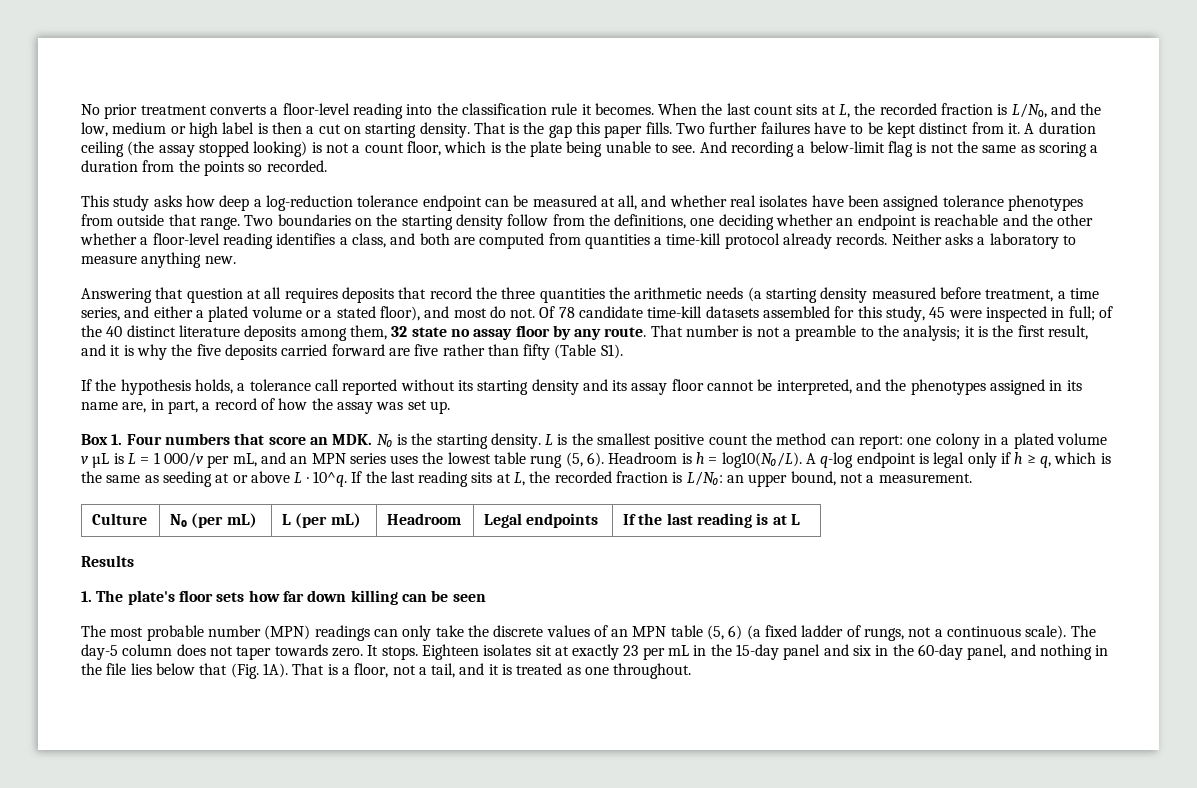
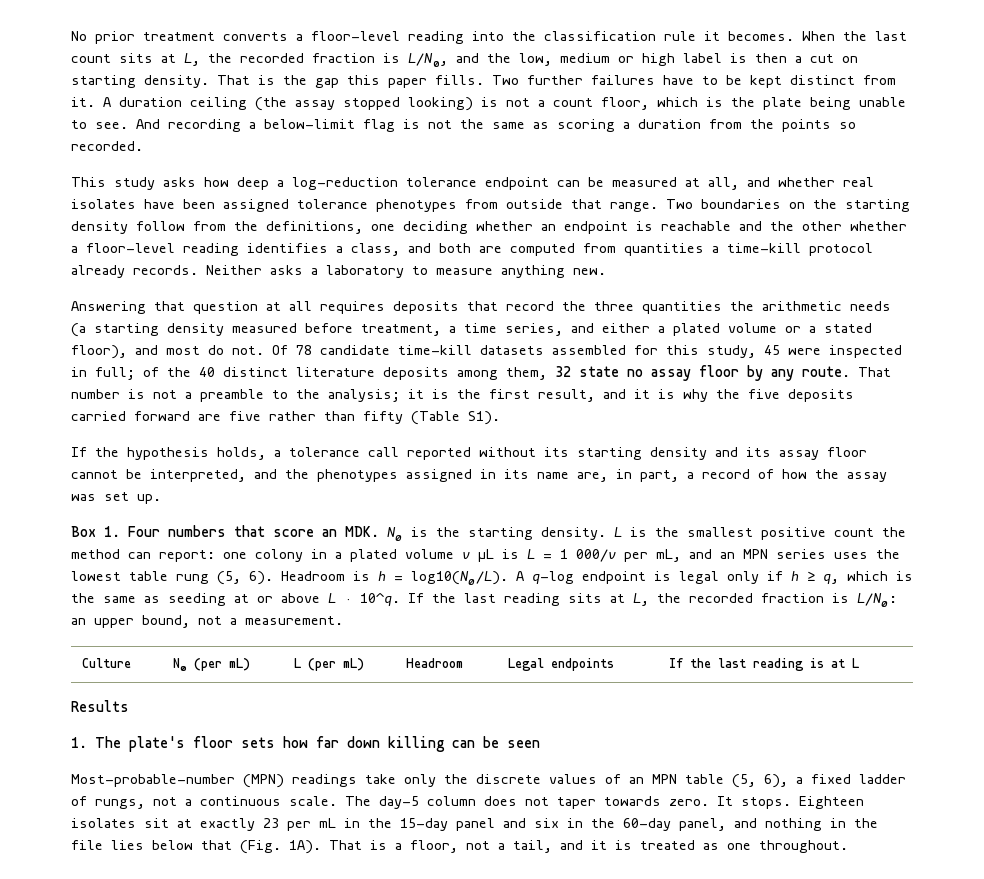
- The most probable number (MPN) readings can only take the discrete values of an MPN table (5, 6) (a fixed ladder of rungs, not a continuous scale).
+ Most-probable-number (MPN) readings take only the discrete values of an MPN table (5, 6), a fixed ladder of rungs, not a continuous scale.

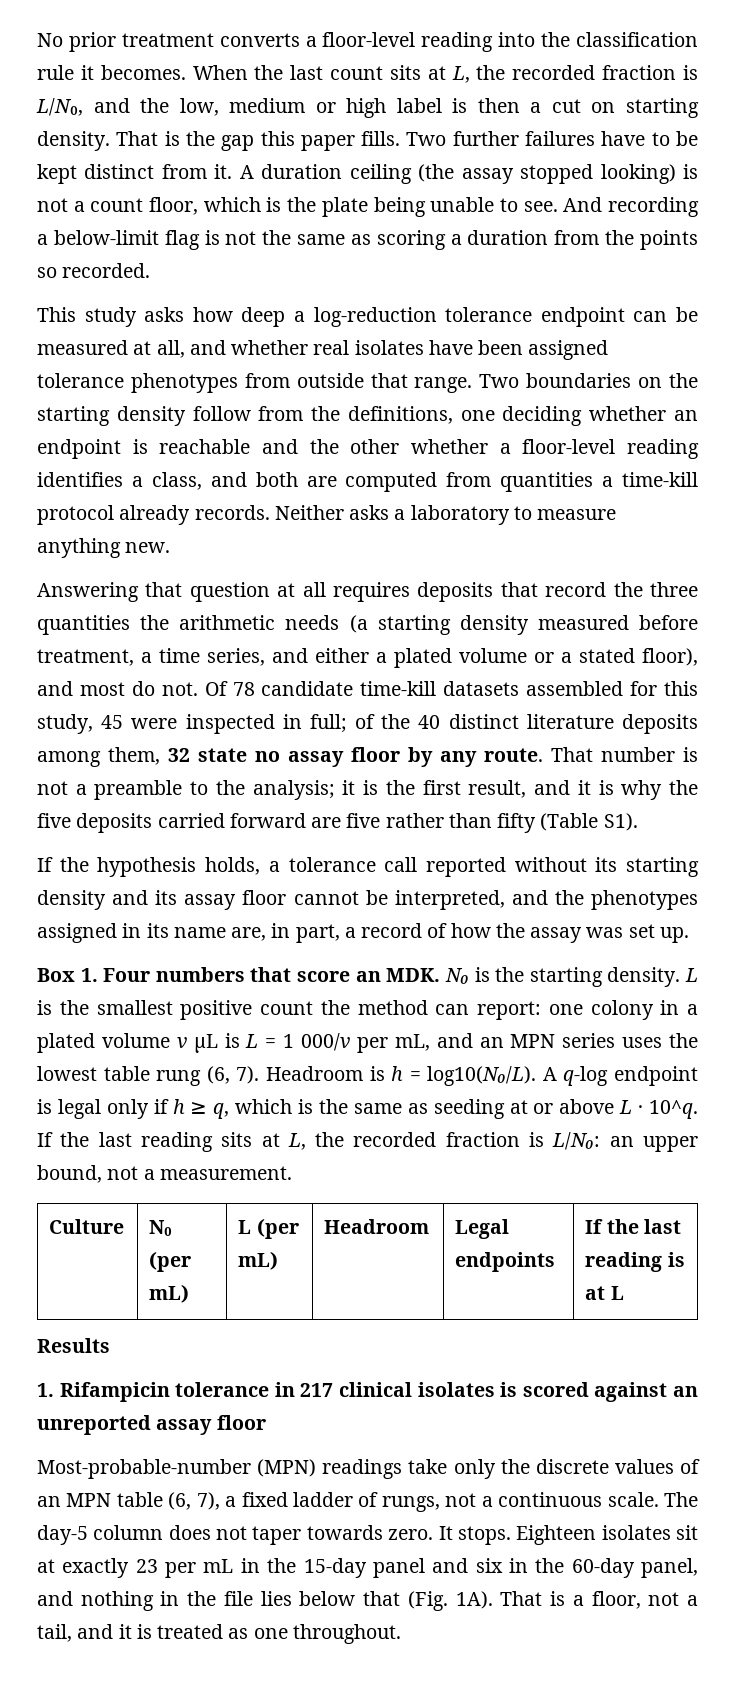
- L is the smallest positive count the method can report: one colony in a plated volume v µL is L = 1 000/v per mL, and an MPN series uses the lowest table rung (5, 6).
+ L is the smallest positive count the method can report: one colony in a plated volume v µL is L = 1 000/v per mL, and an MPN series uses the lowest table rung (6, 7).
- 1. The plate's floor sets how far down killing can be seen
+ 1. Rifampicin tolerance in 217 clinical isolates is scored against an unreported assay floor
- Most-probable-number (MPN) readings take only the discrete values of an MPN table (5, 6), a fixed ladder of rungs, not a continuous scale.
+ Most-probable-number (MPN) readings take only the discrete values of an MPN table (6, 7), a fixed ladder of rungs, not a continuous scale.

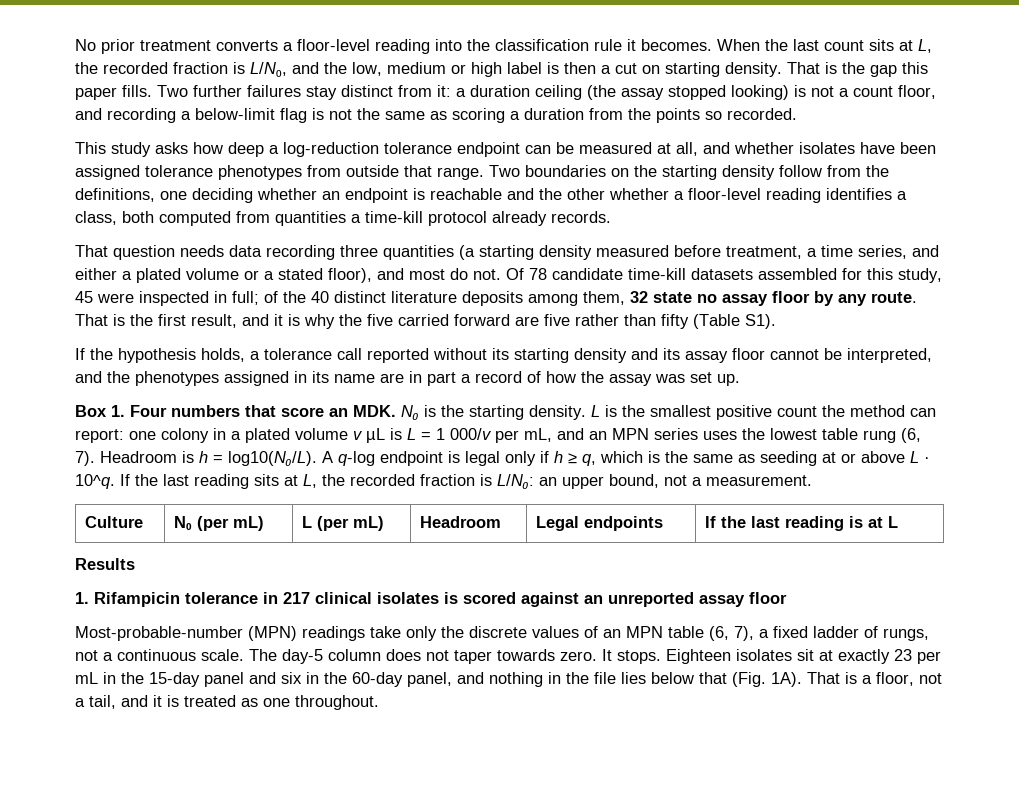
- Two further failures have to be kept distinct from it. A duration ceiling (the assay stopped looking) is not a count floor, which is the plate being unable to see. And recording a below-limit flag is not the same as scoring a duration from the points so recorded.
+ Two further failures stay distinct from it: a duration ceiling (the assay stopped looking) is not a count floor, and recording a below-limit flag is not the same as scoring a duration from the points so recorded.
- This study asks how deep a log-reduction tolerance endpoint can be measured at all, and whether real isolates have been assigned tolerance phenotypes from outside that range.
+ This study asks how deep a log-reduction tolerance endpoint can be measured at all, and whether isolates have been assigned tolerance phenotypes from outside that range.
- Two boundaries on the starting density follow from the definitions, one deciding whether an endpoint is reachable and the other whether a floor-level reading identifies a class, and both are computed from quantities a time-kill protocol already records. Neither asks a laboratory to measure anything new.
- Answering that question at all requires deposits that record the three quantities the arithmetic needs (a starting density measured before treatment, a time series, and either a plated volume or a stated floor), and most do not.
+ Two boundaries on the starting density follow from the definitions, one deciding whether an endpoint is reachable and the other whether a floor-level reading identifies a class, both computed from quantities a time-kill protocol already records.
+ That question needs data recording three quantities (a starting density measured before treatment, a time series, and either a plated volume or a stated floor), and most do not.
- That number is not a preamble to the analysis; it is the first result, and it is why the five deposits carried forward are five rather than fifty (Table S1).
+ That is the first result, and it is why the five carried forward are five rather than fifty (Table S1).
- If the hypothesis holds, a tolerance call reported without its starting density and its assay floor cannot be interpreted, and the phenotypes assigned in its name are, in part, a record of how the assay was set up.
+ If the hypothesis holds, a tolerance call reported without its starting density and its assay floor cannot be interpreted, and the phenotypes assigned in its name are in part a record of how the assay was set up.

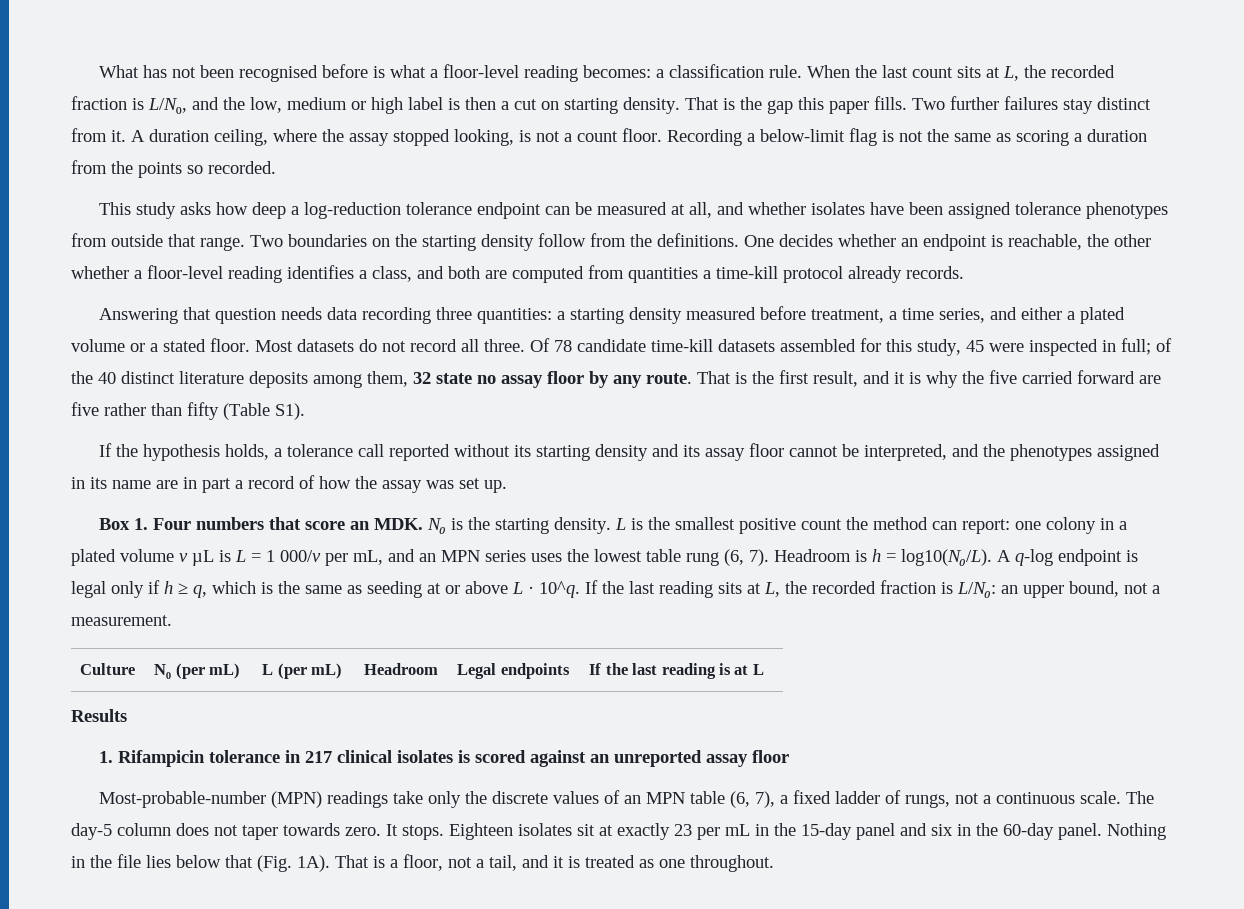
- No prior treatment converts a floor-level reading into the classification rule it becomes.
+ What has not been recognised before is what a floor-level reading becomes: a classification rule.
- Two further failures stay distinct from it: a duration ceiling (the assay stopped looking) is not a count floor, and recording a below-limit flag is not the same as scoring a duration from the points so recorded.
+ Two further failures stay distinct from it. A duration ceiling, where the assay stopped looking, is not a count floor. Recording a below-limit flag is not the same as scoring a duration from the points so recorded.
- Two boundaries on the starting density follow from the definitions, one deciding whether an endpoint is reachable and the other whether a floor-level reading identifies a class, both computed from quantities a time-kill protocol already records.
+ Two boundaries on the starting density follow from the definitions. One decides whether an endpoint is reachable, the other whether a floor-level reading identifies a class, and both are computed from quantities a time-kill protocol already records.
- That question needs data recording three quantities (a starting density measured before treatment, a time series, and either a plated volume or a stated floor), and most do not.
+ Answering that question needs data recording three quantities: a starting density measured before treatment, a time series, and either a plated volume or a stated floor. Most datasets do not record all three.
- Eighteen isolates sit at exactly 23 per mL in the 15-day panel and six in the 60-day panel, and nothing in the file lies below that (Fig. 1A).
+ Eighteen isolates sit at exactly 23 per mL in the 15-day panel and six in the 60-day panel. Nothing in the file lies below that (Fig. 1A).

